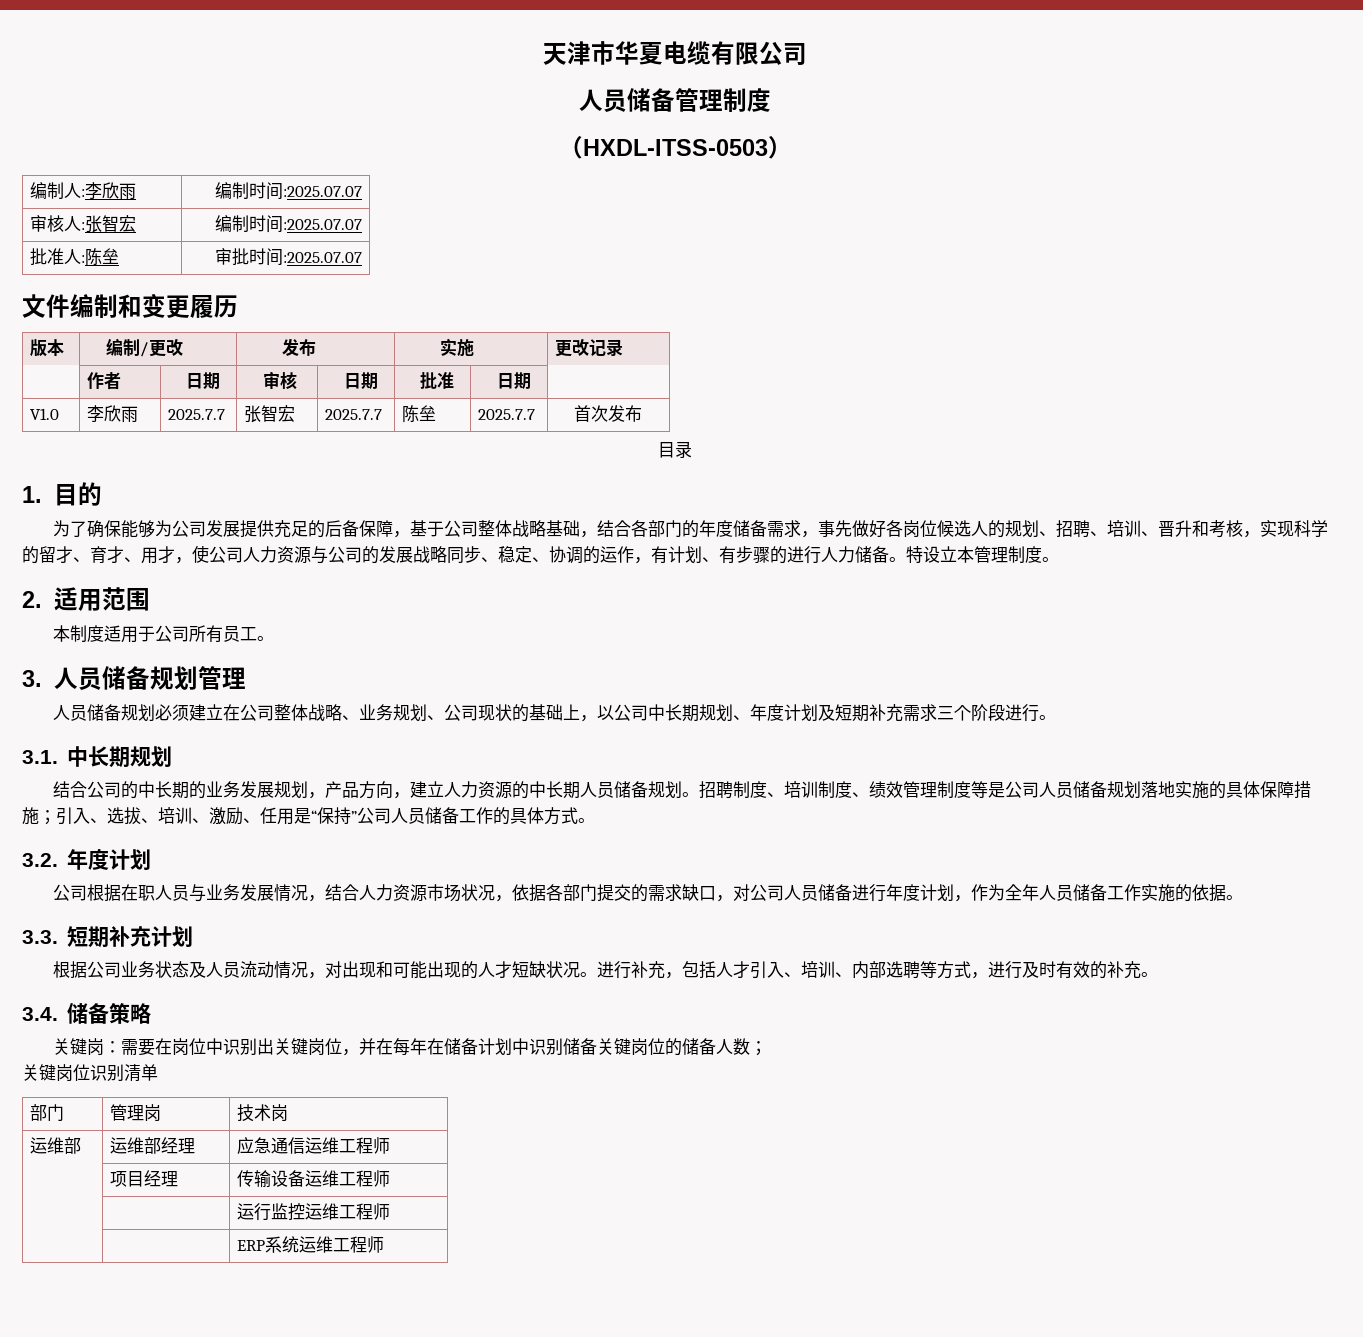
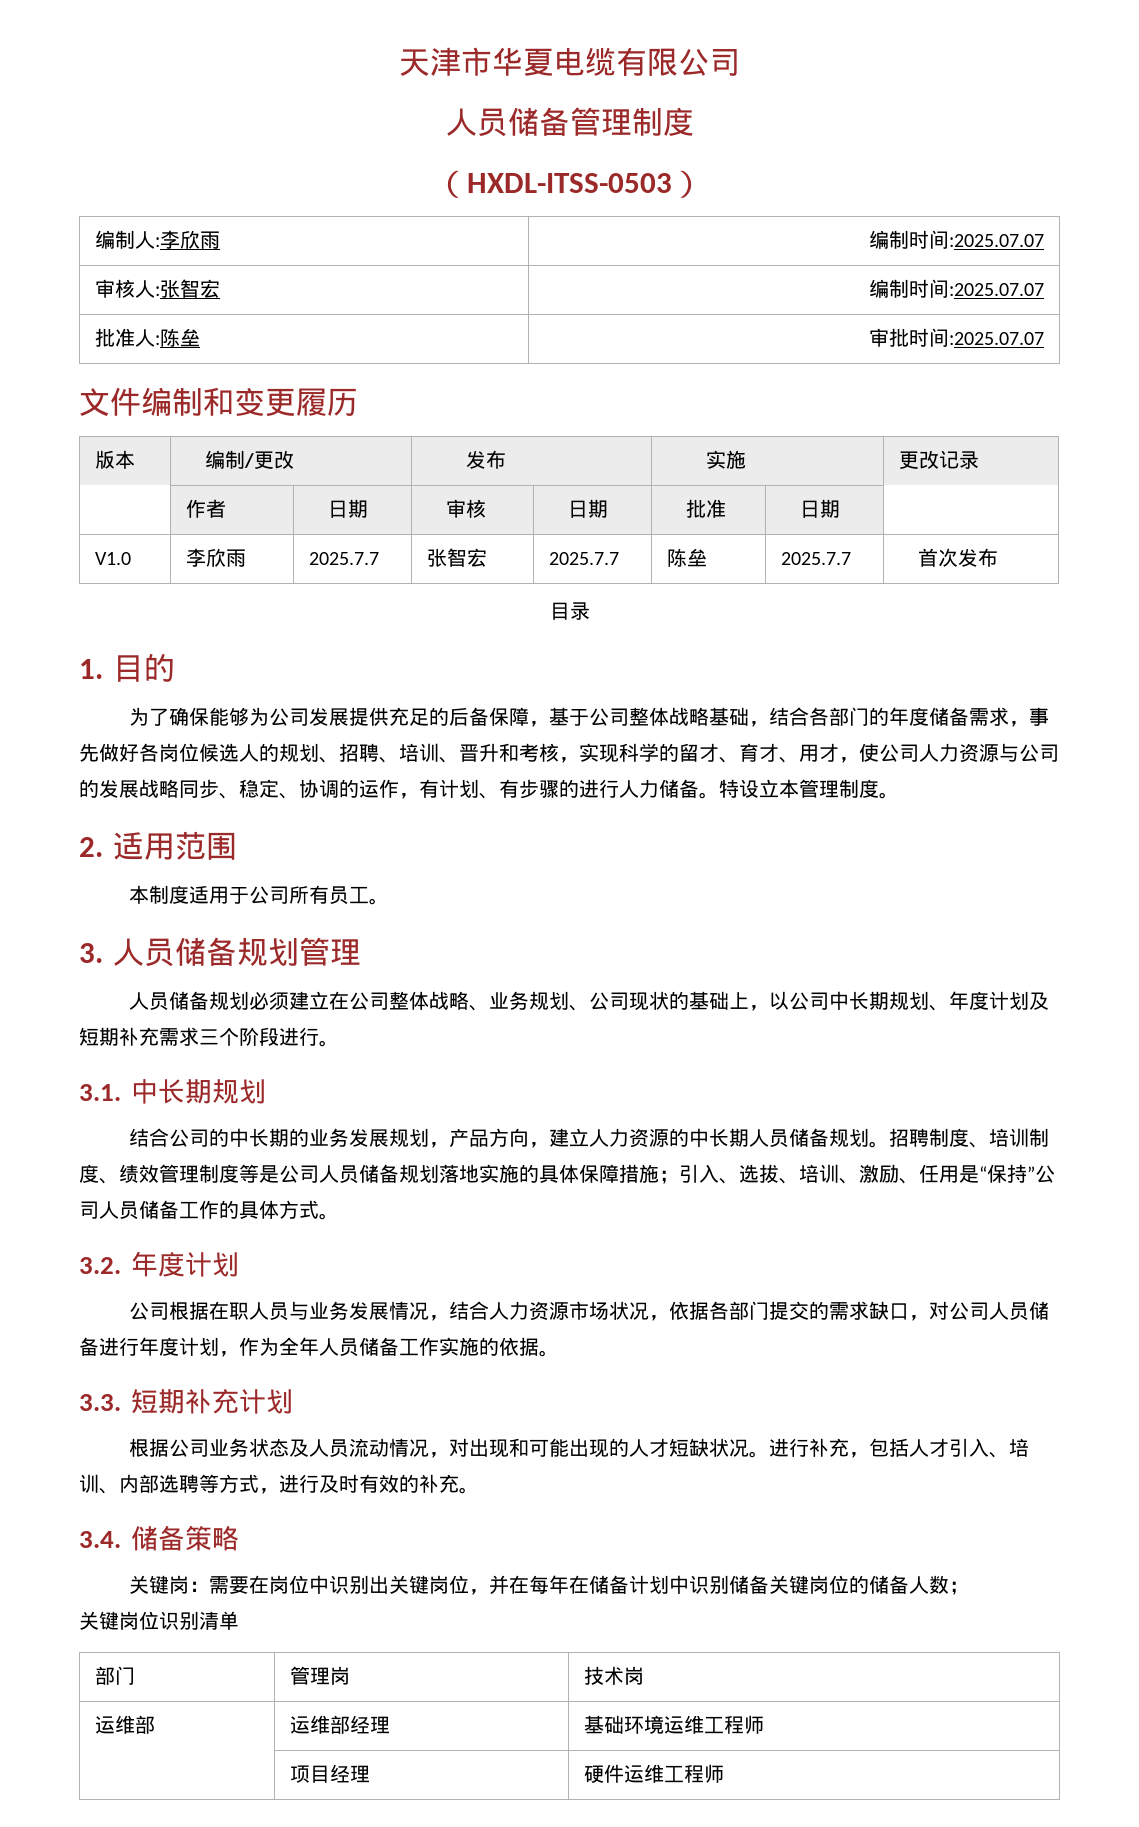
- 运维部 | 运维部经理 | 应急通信运维工程师
+ 运维部 | 运维部经理 | 基础环境运维工程师
- | 项目经理 | 传输设备运维工程师
- | | 运行监控运维工程师
- | | ERP系统运维工程师
+ | 项目经理 | 硬件运维工程师

